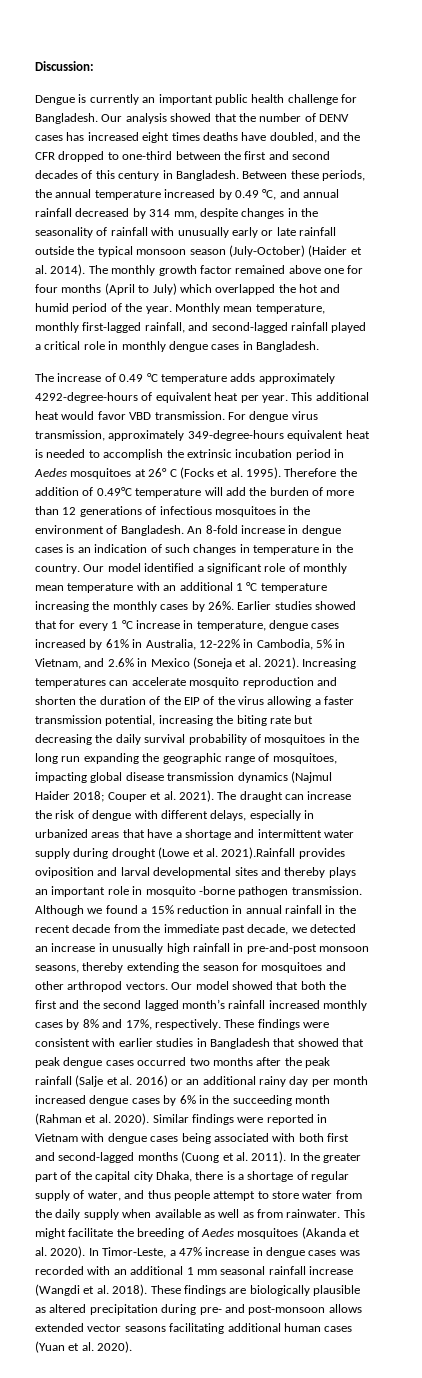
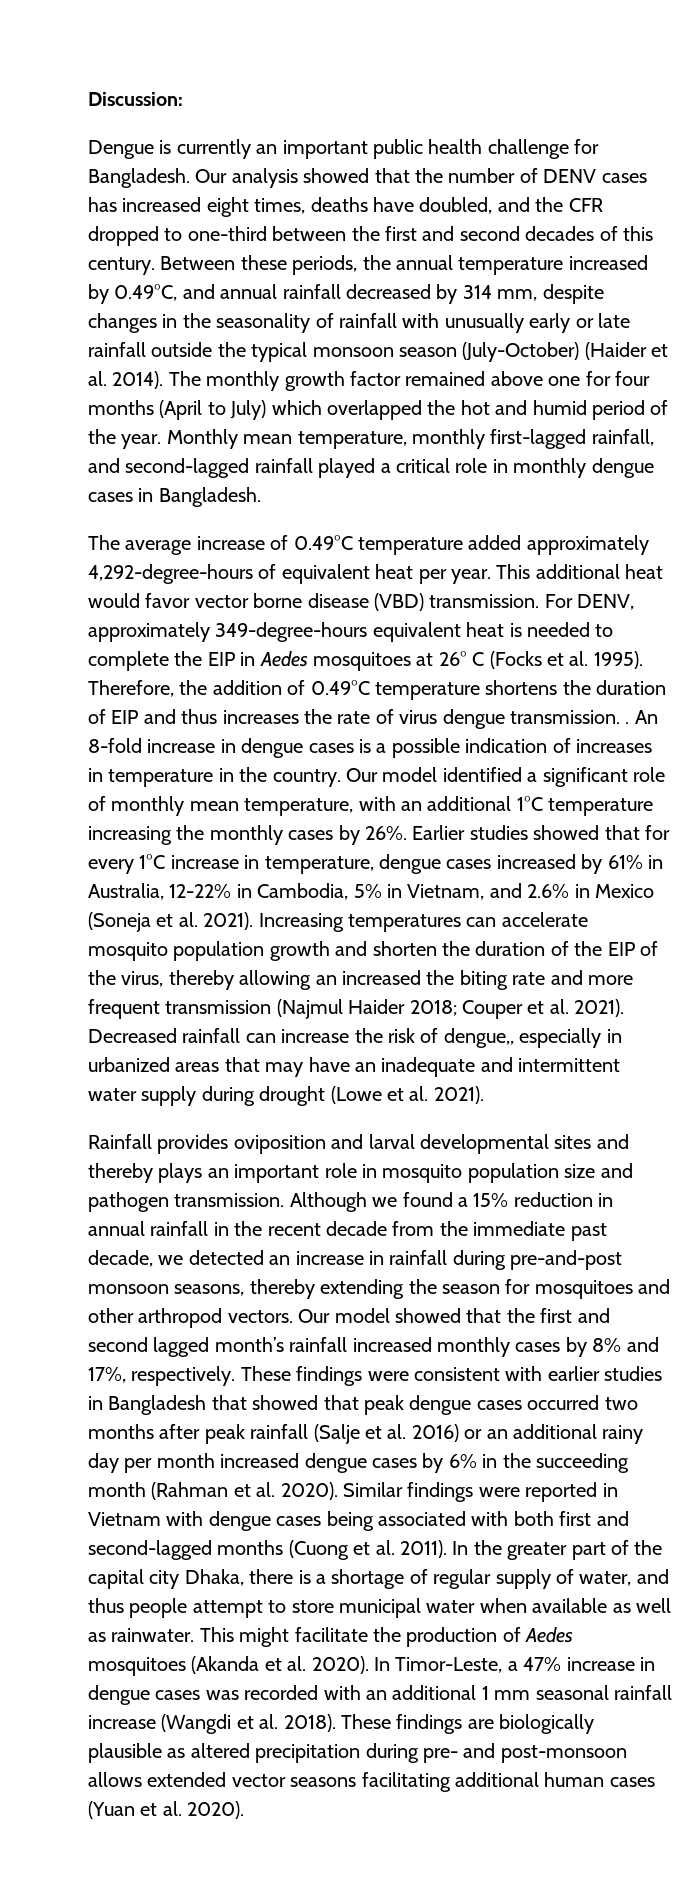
- Our analysis showed that the number of DENV cases has increased eight times deaths have doubled, and the CFR dropped to one-third between the first and second decades of this century in Bangladesh.
+ Our analysis showed that the number of DENV cases has increased eight times, deaths have doubled, and the CFR dropped to one-third between the first and second decades of this century.
- Between these periods, the annual temperature increased by 0.49 °C, and annual rainfall decreased by 314 mm, despite changes in the seasonality of rainfall with unusually early or late rainfall outside the typical monsoon season (July-October) (Haider et al. 2014).
+ Between these periods, the annual temperature increased by 0.49°C, and annual rainfall decreased by 314 mm, despite changes in the seasonality of rainfall with unusually early or late rainfall outside the typical monsoon season (July-October) (Haider et al. 2014).
- The increase of 0.49 °C temperature adds approximately 4292-degree-hours of equivalent heat per year.
+ The average increase of 0.49°C temperature added approximately 4,292-degree-hours of equivalent heat per year.
- This additional heat would favor VBD transmission. For dengue virus transmission, approximately 349-degree-hours equivalent heat is needed to accomplish the extrinsic incubation period in Aedes mosquitoes at 26° C (Focks et al. 1995).
+ This additional heat would favor vector borne disease (VBD) transmission. For DENV, approximately 349-degree-hours equivalent heat is needed to complete the EIP in Aedes mosquitoes at 26° C (Focks et al. 1995).
- Therefore the addition of 0.49°C temperature will add the burden of more than 12 generations of infectious mosquitoes in the environment of Bangladesh.
+ Therefore, the addition of 0.49°C temperature shortens the duration of EIP and thus increases the rate of virus dengue transmission. .
- An 8-fold increase in dengue cases is an indication of such changes in temperature in the country.
+ An 8-fold increase in dengue cases is a possible indication of increases in temperature in the country.
- Our model identified a significant role of monthly mean temperature with an additional 1 °C temperature increasing the monthly cases by 26%.
+ Our model identified a significant role of monthly mean temperature, with an additional 1°C temperature increasing the monthly cases by 26%.
- Earlier studies showed that for every 1 °C increase in temperature, dengue cases increased by 61% in Australia, 12-22% in Cambodia, 5% in Vietnam, and 2.6% in Mexico (Soneja et al. 2021).
+ Earlier studies showed that for every 1°C increase in temperature, dengue cases increased by 61% in Australia, 12-22% in Cambodia, 5% in Vietnam, and 2.6% in Mexico (Soneja et al. 2021).
- Increasing temperatures can accelerate mosquito reproduction and shorten the duration of the EIP of the virus allowing a faster transmission potential, increasing the biting rate but decreasing the daily survival probability of mosquitoes in the long run expanding the geographic range of mosquitoes, impacting global disease transmission dynamics (Najmul Haider 2018; Couper et al. 2021).
+ Increasing temperatures can accelerate mosquito population growth and shorten the duration of the EIP of the virus, thereby allowing an increased the biting rate and more frequent transmission (Najmul Haider 2018; Couper et al. 2021).
- The draught can increase the risk of dengue with different delays, especially in urbanized areas that have a shortage and intermittent water supply during drought (Lowe et al. 2021).Rainfall provides oviposition and larval developmental sites and thereby plays an important role in mosquito -borne pathogen transmission.
+ Decreased rainfall can increase the risk of dengue,, especially in urbanized areas that may have an inadequate and intermittent water supply during drought (Lowe et al. 2021).
+ Rainfall provides oviposition and larval developmental sites and thereby plays an important role in mosquito population size and pathogen transmission.
- Although we found a 15% reduction in annual rainfall in the recent decade from the immediate past decade, we detected an increase in unusually high rainfall in pre-and-post monsoon seasons, thereby extending the season for mosquitoes and other arthropod vectors.
+ Although we found a 15% reduction in annual rainfall in the recent decade from the immediate past decade, we detected an increase in rainfall during pre-and-post monsoon seasons, thereby extending the season for mosquitoes and other arthropod vectors.
- Our model showed that both the first and the second lagged month’s rainfall increased monthly cases by 8% and 17%, respectively.
+ Our model showed that the first and second lagged month’s rainfall increased monthly cases by 8% and 17%, respectively.
- These findings were consistent with earlier studies in Bangladesh that showed that peak dengue cases occurred two months after the peak rainfall (Salje et al. 2016) or an additional rainy day per month increased dengue cases by 6% in the succeeding month (Rahman et al. 2020).
+ These findings were consistent with earlier studies in Bangladesh that showed that peak dengue cases occurred two months after peak rainfall (Salje et al. 2016) or an additional rainy day per month increased dengue cases by 6% in the succeeding month (Rahman et al. 2020).
- In the greater part of the capital city Dhaka, there is a shortage of regular supply of water, and thus people attempt to store water from the daily supply when available as well as from rainwater.
+ In the greater part of the capital city Dhaka, there is a shortage of regular supply of water, and thus people attempt to store municipal water when available as well as rainwater.
- This might facilitate the breeding of Aedes mosquitoes (Akanda et al. 2020).
+ This might facilitate the production of Aedes mosquitoes (Akanda et al. 2020).

